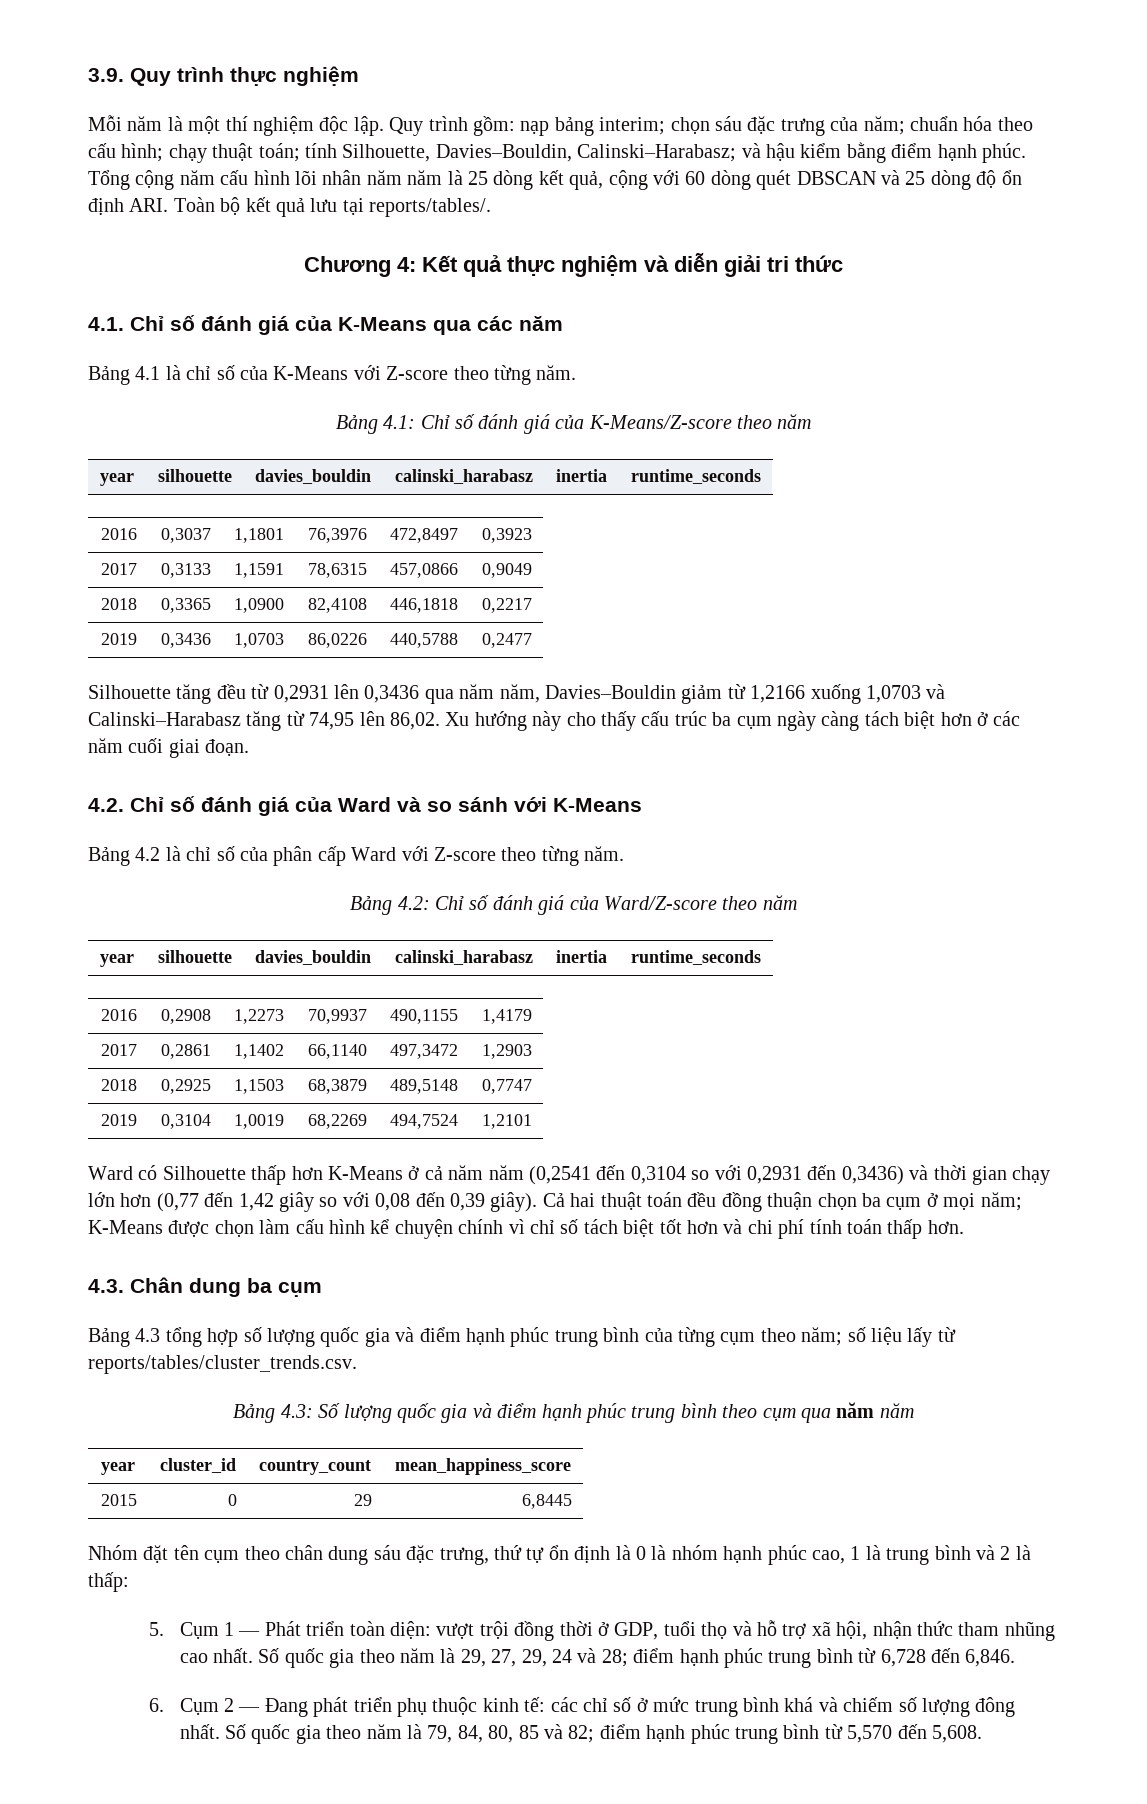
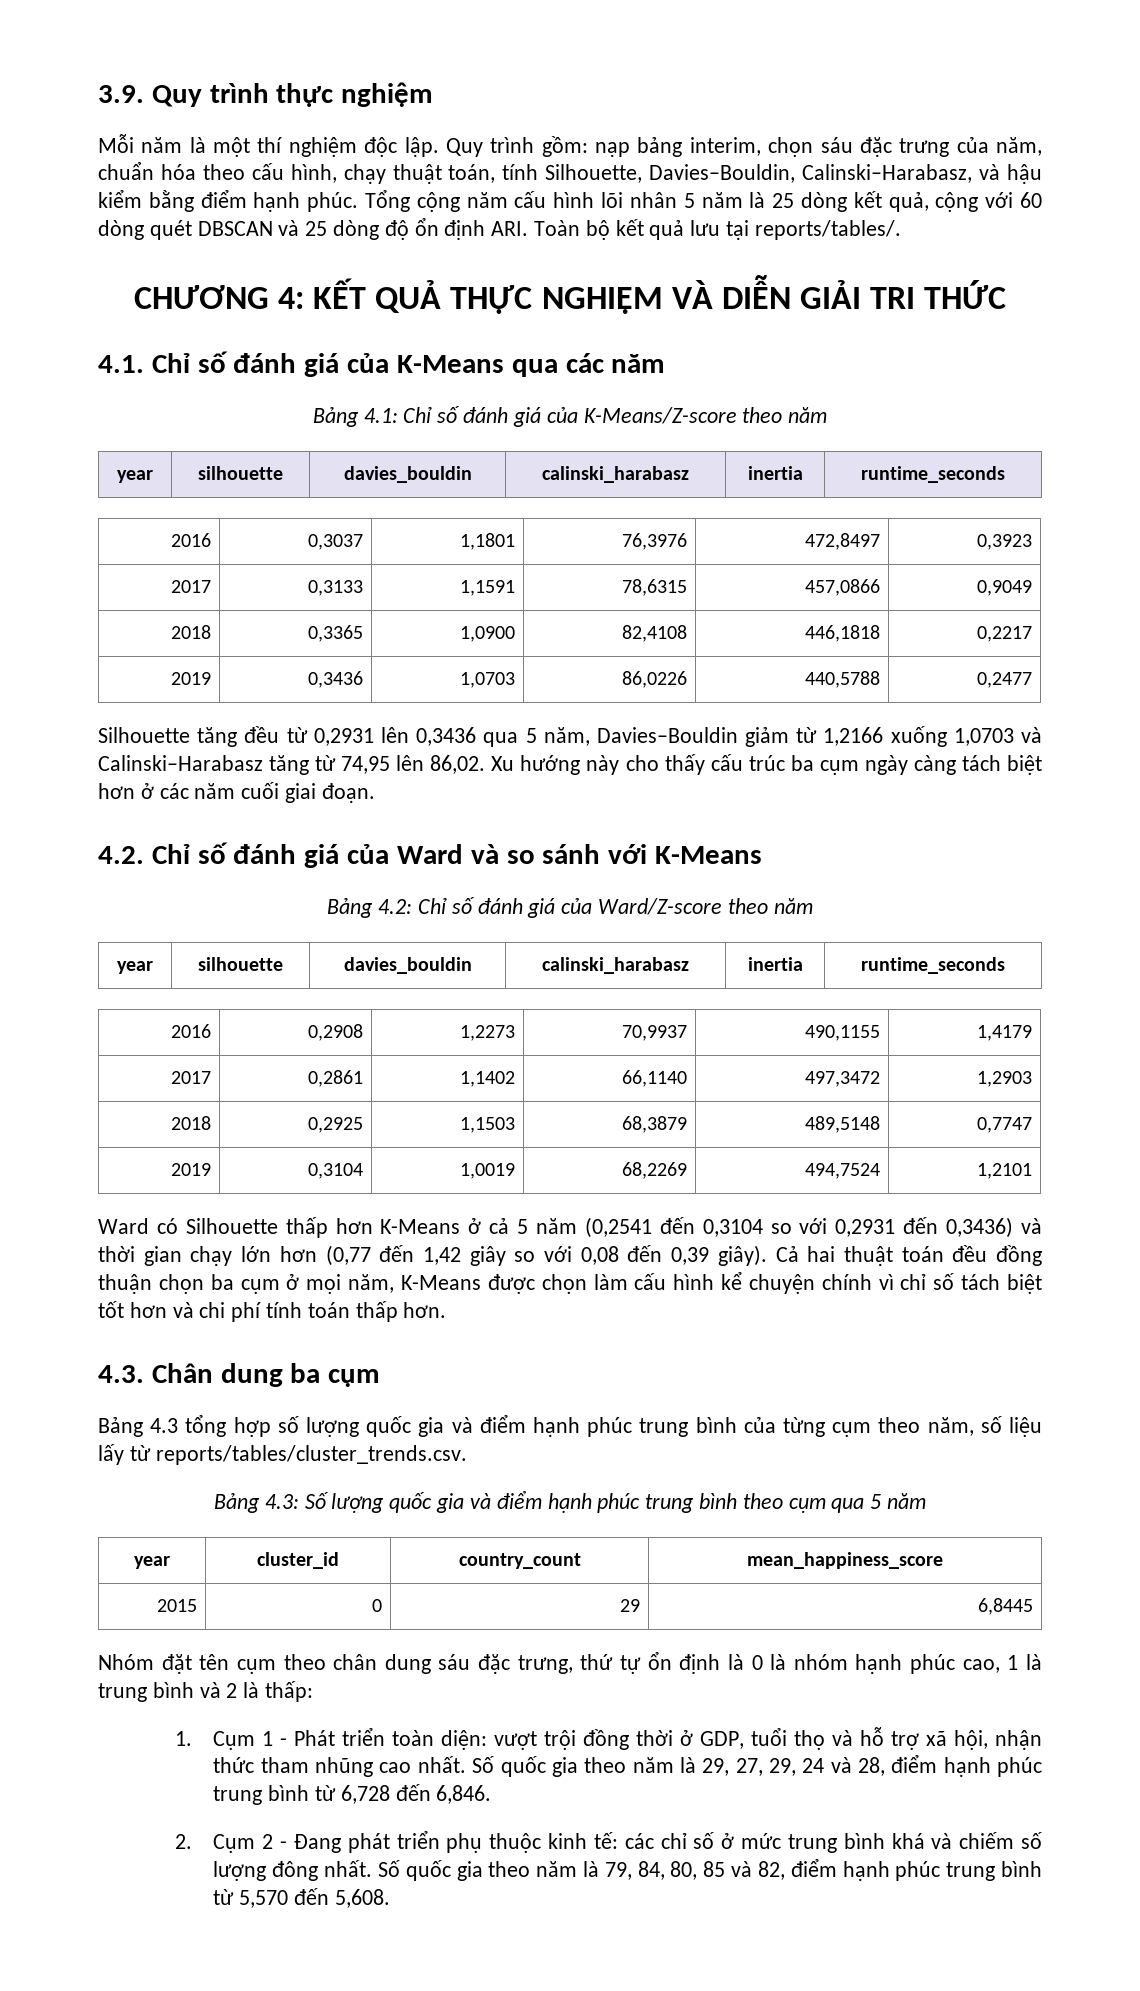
- Quy trình gồm: nạp bảng interim; chọn sáu đặc trưng của năm; chuẩn hóa theo cấu hình; chạy thuật toán; tính Silhouette, Davies–Bouldin, Calinski–Harabasz; và hậu kiểm bằng điểm hạnh phúc.
+ Quy trình gồm: nạp bảng interim, chọn sáu đặc trưng của năm, chuẩn hóa theo cấu hình, chạy thuật toán, tính Silhouette, Davies–Bouldin, Calinski–Harabasz, và hậu kiểm bằng điểm hạnh phúc.
- Tổng cộng năm cấu hình lõi nhân năm năm là 25 dòng kết quả, cộng với 60 dòng quét DBSCAN và 25 dòng độ ổn định ARI. Toàn bộ kết quả lưu tại reports/tables/.
+ Tổng cộng năm cấu hình lõi nhân 5 năm là 25 dòng kết quả, cộng với 60 dòng quét DBSCAN và 25 dòng độ ổn định ARI. Toàn bộ kết quả lưu tại reports/tables/.
- Chương 4: Kết quả thực nghiệm và diễn giải tri thức
+ CHƯƠNG 4: KẾT QUẢ THỰC NGHIỆM VÀ DIỄN GIẢI TRI THỨC
- Bảng 4.1 là chỉ số của K-Means với Z-score theo từng năm.
- Silhouette tăng đều từ 0,2931 lên 0,3436 qua năm năm, Davies–Bouldin giảm từ 1,2166 xuống 1,0703 và Calinski–Harabasz tăng từ 74,95 lên 86,02.
+ Silhouette tăng đều từ 0,2931 lên 0,3436 qua 5 năm, Davies–Bouldin giảm từ 1,2166 xuống 1,0703 và Calinski–Harabasz tăng từ 74,95 lên 86,02.
- Bảng 4.2 là chỉ số của phân cấp Ward với Z-score theo từng năm.
- Ward có Silhouette thấp hơn K-Means ở cả năm năm (0,2541 đến 0,3104 so với 0,2931 đến 0,3436) và thời gian chạy lớn hơn (0,77 đến 1,42 giây so với 0,08 đến 0,39 giây).
+ Ward có Silhouette thấp hơn K-Means ở cả 5 năm (0,2541 đến 0,3104 so với 0,2931 đến 0,3436) và thời gian chạy lớn hơn (0,77 đến 1,42 giây so với 0,08 đến 0,39 giây).
- Cả hai thuật toán đều đồng thuận chọn ba cụm ở mọi năm; K-Means được chọn làm cấu hình kể chuyện chính vì chỉ số tách biệt tốt hơn và chi phí tính toán thấp hơn.
+ Cả hai thuật toán đều đồng thuận chọn ba cụm ở mọi năm, K-Means được chọn làm cấu hình kể chuyện chính vì chỉ số tách biệt tốt hơn và chi phí tính toán thấp hơn.
- Bảng 4.3 tổng hợp số lượng quốc gia và điểm hạnh phúc trung bình của từng cụm theo năm; số liệu lấy từ reports/tables/cluster_trends.csv.
+ Bảng 4.3 tổng hợp số lượng quốc gia và điểm hạnh phúc trung bình của từng cụm theo năm, số liệu lấy từ reports/tables/cluster_trends.csv.
- Bảng 4.3: Số lượng quốc gia và điểm hạnh phúc trung bình theo cụm qua năm năm
+ Bảng 4.3: Số lượng quốc gia và điểm hạnh phúc trung bình theo cụm qua 5 năm
- 5. Cụm 1 — Phát triển toàn diện: vượt trội đồng thời ở GDP, tuổi thọ và hỗ trợ xã hội, nhận thức tham nhũng cao nhất.
+ 1. Cụm 1 - Phát triển toàn diện: vượt trội đồng thời ở GDP, tuổi thọ và hỗ trợ xã hội, nhận thức tham nhũng cao nhất.
- Số quốc gia theo năm là 29, 27, 29, 24 và 28; điểm hạnh phúc trung bình từ 6,728 đến 6,846.
+ Số quốc gia theo năm là 29, 27, 29, 24 và 28, điểm hạnh phúc trung bình từ 6,728 đến 6,846.
- 6. Cụm 2 — Đang phát triển phụ thuộc kinh tế: các chỉ số ở mức trung bình khá và chiếm số lượng đông nhất.
+ 2. Cụm 2 - Đang phát triển phụ thuộc kinh tế: các chỉ số ở mức trung bình khá và chiếm số lượng đông nhất.
- Số quốc gia theo năm là 79, 84, 80, 85 và 82; điểm hạnh phúc trung bình từ 5,570 đến 5,608.
+ Số quốc gia theo năm là 79, 84, 80, 85 và 82, điểm hạnh phúc trung bình từ 5,570 đến 5,608.

